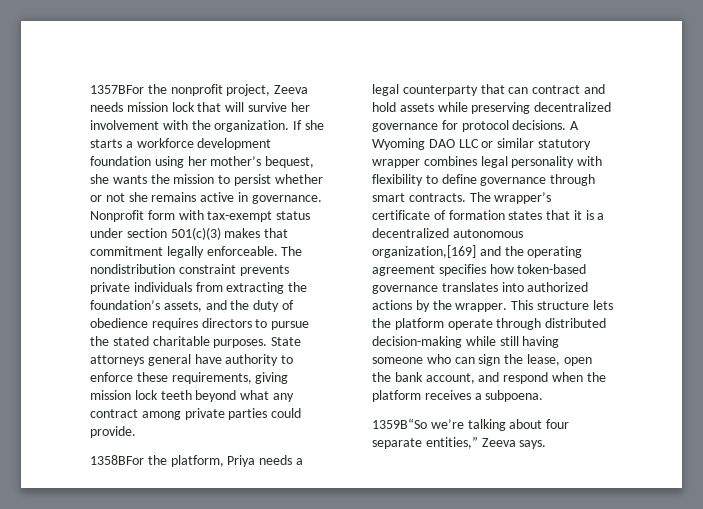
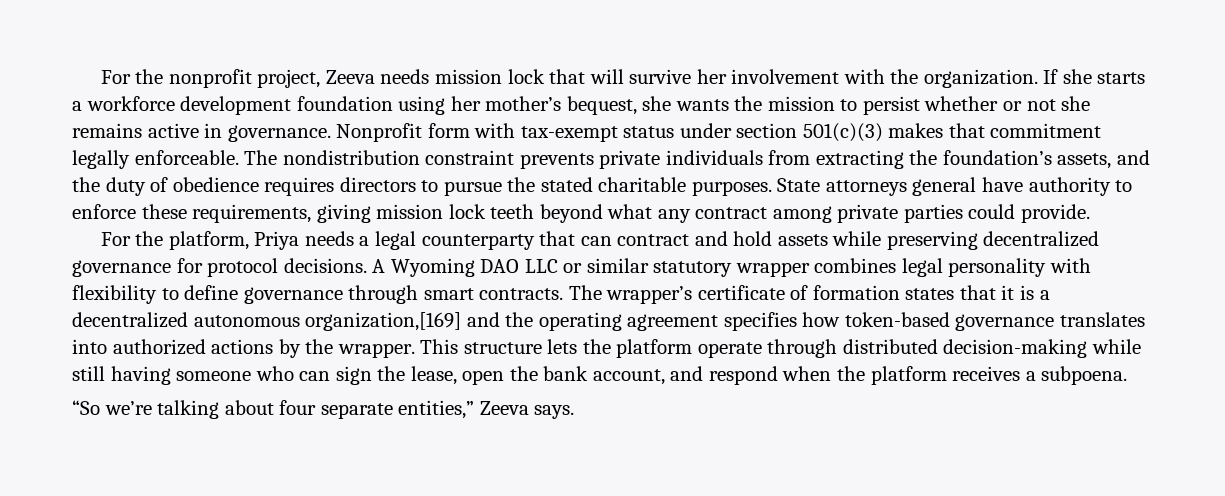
- 1357BFor the nonprofit project, Zeeva needs mission lock that will survive her involvement with the organization.
+ For the nonprofit project, Zeeva needs mission lock that will survive her involvement with the organization.
- 1358BFor the platform, Priya needs a legal counterparty that can contract and hold assets while preserving decentralized governance for protocol decisions.
+ For the platform, Priya needs a legal counterparty that can contract and hold assets while preserving decentralized governance for protocol decisions.
- 1359B“So we’re talking about four separate entities,” Zeeva says.
+ “So we’re talking about four separate entities,” Zeeva says.

